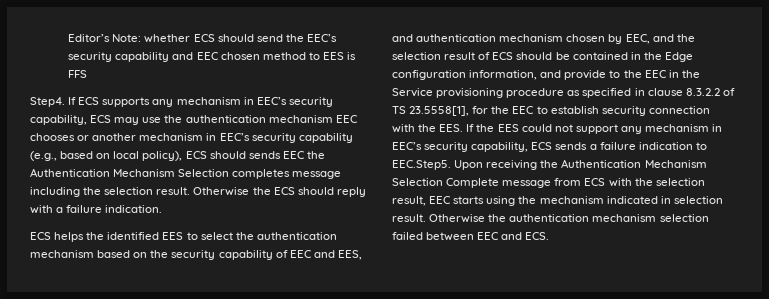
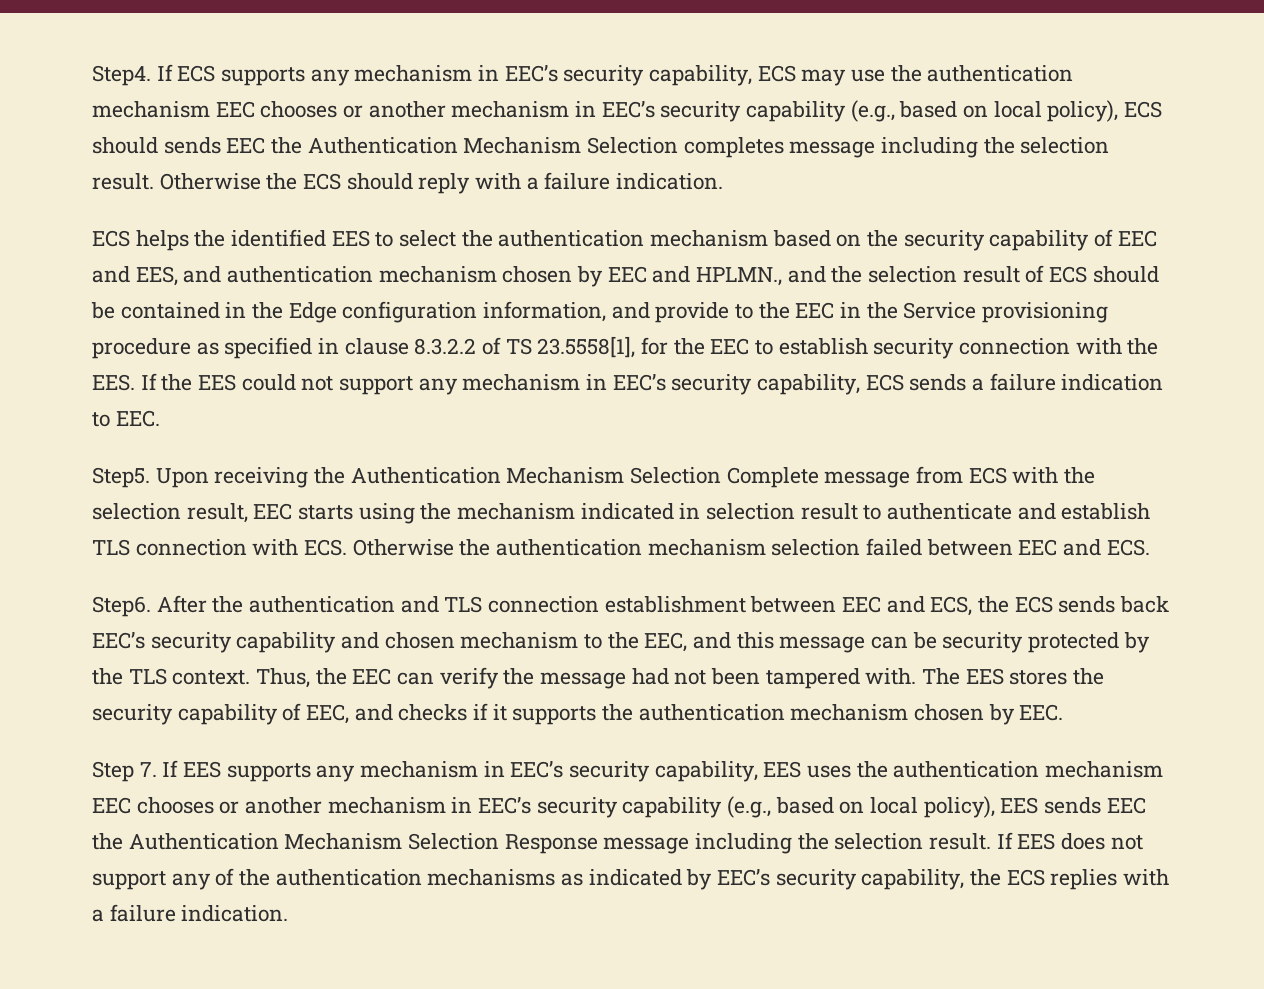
- Editor’s Note: whether ECS should send the EEC’s security capability and EEC chosen method to EES is FFS
- ECS helps the identified EES to select the authentication mechanism based on the security capability of EEC and EES, and authentication mechanism chosen by EEC, and the selection result of ECS should be contained in the Edge configuration information, and provide to the EEC in the Service provisioning procedure as specified in clause 8.3.2.2 of TS 23.5558[1], for the EEC to establish security connection with the EES. If the EES could not support any mechanism in EEC’s security capability, ECS sends a failure indication to EEC.Step5. Upon receiving the Authentication Mechanism Selection Complete message from ECS with the selection result, EEC starts using the mechanism indicated in selection result. Otherwise the authentication mechanism selection failed between EEC and ECS.
+ ECS helps the identified EES to select the authentication mechanism based on the security capability of EEC and EES, and authentication mechanism chosen by EEC and HPLMN., and the selection result of ECS should be contained in the Edge configuration information, and provide to the EEC in the Service provisioning procedure as specified in clause 8.3.2.2 of TS 23.5558[1], for the EEC to establish security connection with the EES. If the EES could not support any mechanism in EEC’s security capability, ECS sends a failure indication to EEC.
+ Step5. Upon receiving the Authentication Mechanism Selection Complete message from ECS with the selection result, EEC starts using the mechanism indicated in selection result to authenticate and establish TLS connection with ECS. Otherwise the authentication mechanism selection failed between EEC and ECS.
+ Step6. After the authentication and TLS connection establishment between EEC and ECS, the ECS sends back EEC’s security capability and chosen mechanism to the EEC, and this message can be security protected by the TLS context. Thus, the EEC can verify the message had not been tampered with. The EES stores the security capability of EEC, and checks if it supports the authentication mechanism chosen by EEC.
+ Step 7. If EES supports any mechanism in EEC’s security capability, EES uses the authentication mechanism EEC chooses or another mechanism in EEC’s security capability (e.g., based on local policy), EES sends EEC the Authentication Mechanism Selection Response message including the selection result. If EES does not support any of the authentication mechanisms as indicated by EEC’s security capability, the ECS replies with a failure indication.

